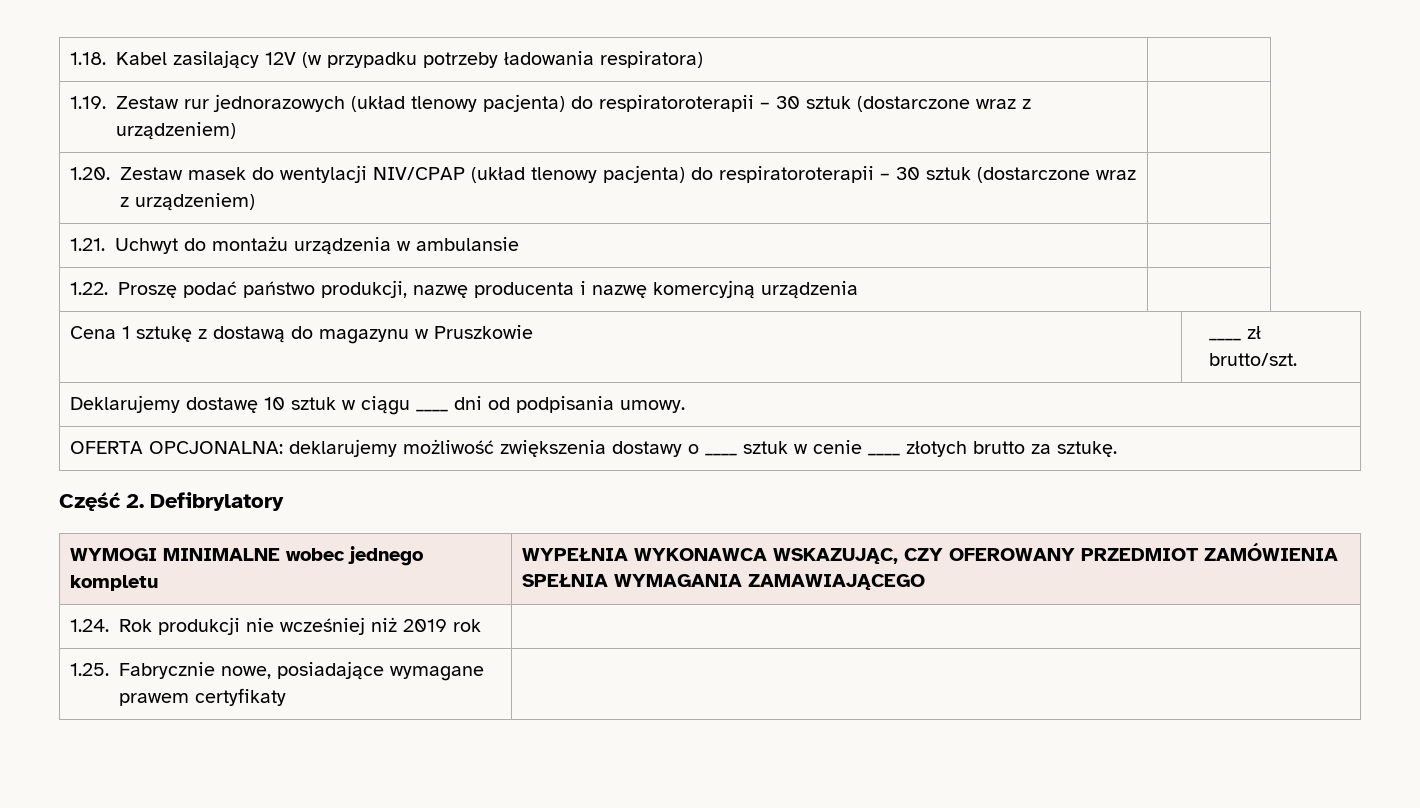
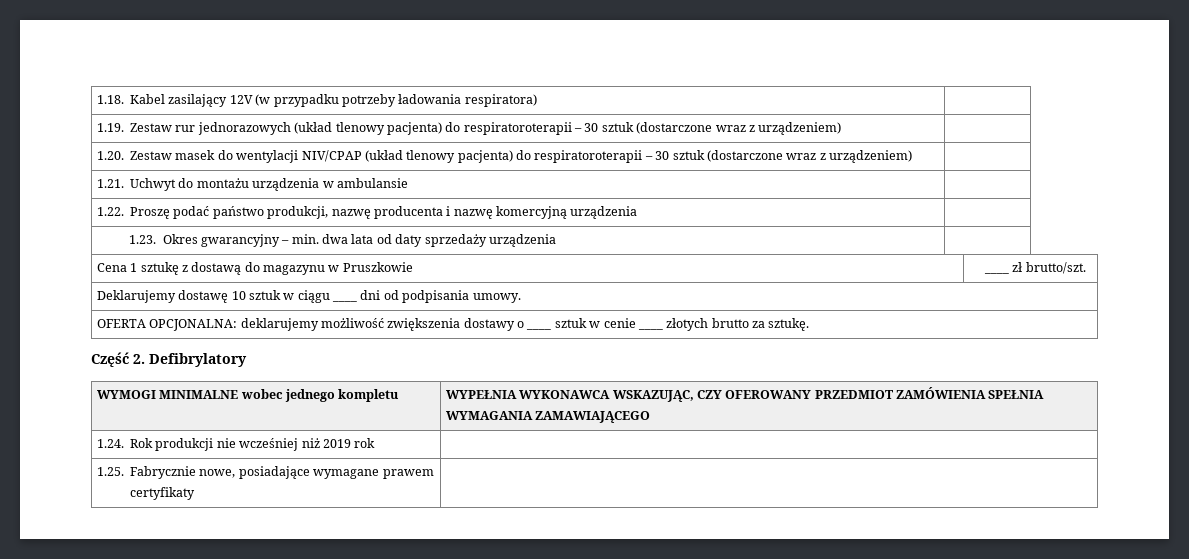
+ 1.23. Okres gwarancyjny – min. dwa lata od daty sprzedaży urządzenia |

